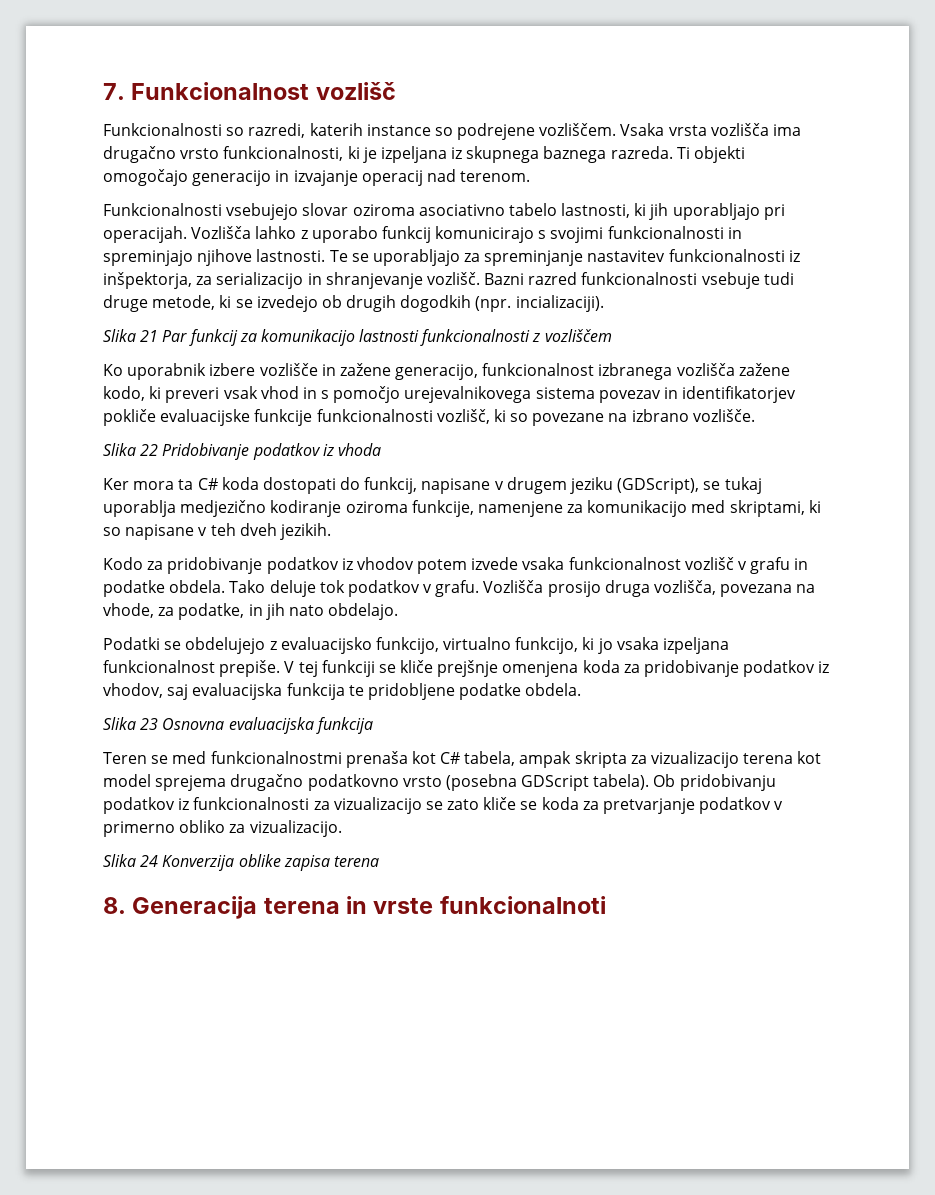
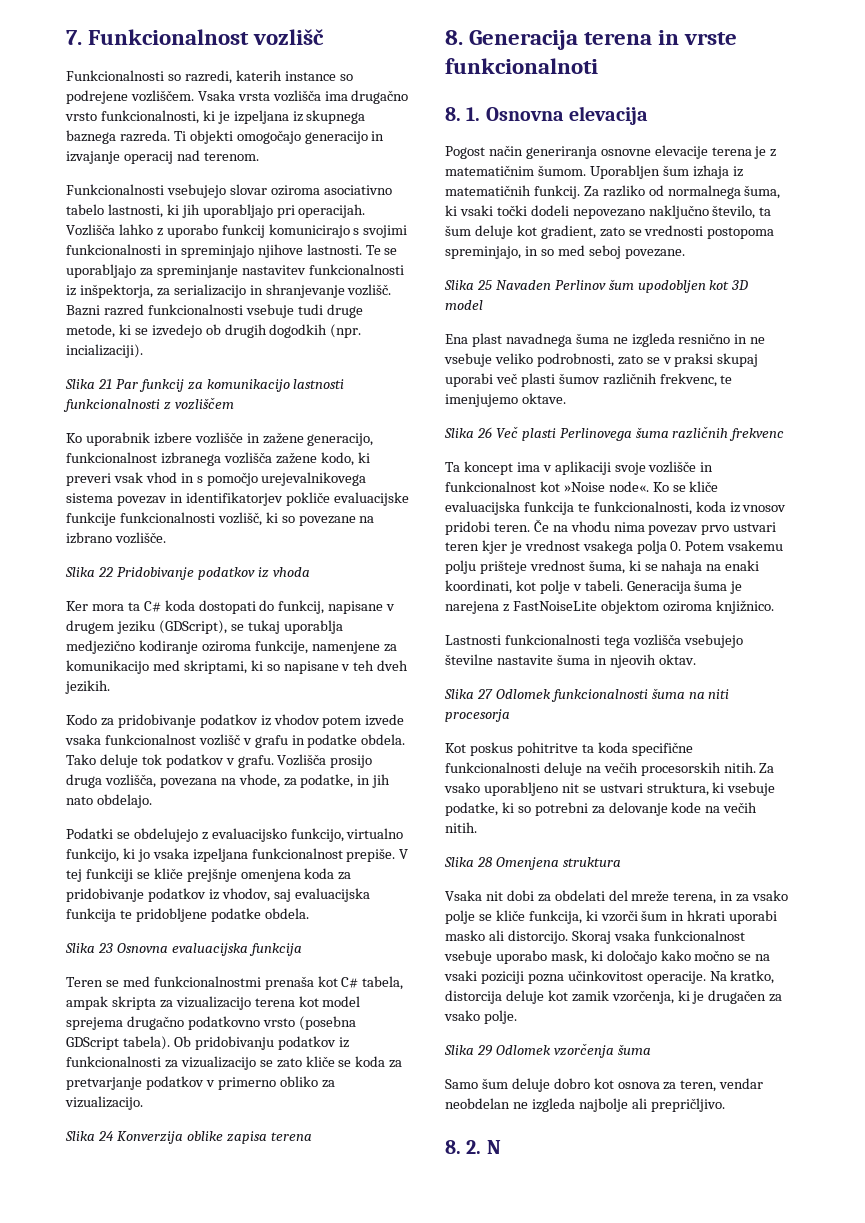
+ 8. 1. Osnovna elevacija
+ Pogost način generiranja osnovne elevacije terena je z matematičnim šumom. Uporabljen šum izhaja iz matematičnih funkcij. Za razliko od normalnega šuma, ki vsaki točki dodeli nepovezano naključno število, ta šum deluje kot gradient, zato se vrednosti postopoma spreminjajo, in so med seboj povezane.
+ Slika 25 Navaden Perlinov šum upodobljen kot 3D model
+ Ena plast navadnega šuma ne izgleda resnično in ne vsebuje veliko podrobnosti, zato se v praksi skupaj uporabi več plasti šumov različnih frekvenc, te imenjujemo oktave.
+ Slika 26 Več plasti Perlinovega šuma različnih frekvenc
+ Ta koncept ima v aplikaciji svoje vozlišče in funkcionalnost kot »Noise node«. Ko se kliče evaluacijska funkcija te funkcionalnosti, koda iz vnosov pridobi teren. Če na vhodu nima povezav prvo ustvari teren kjer je vrednost vsakega polja 0. Potem vsakemu polju prišteje vrednost šuma, ki se nahaja na enaki koordinati, kot polje v tabeli. Generacija šuma je narejena z FastNoiseLite objektom oziroma knjižnico.
+ Lastnosti funkcionalnosti tega vozlišča vsebujejo številne nastavite šuma in njeovih oktav.
+ Slika 27 Odlomek funkcionalnosti šuma na niti procesorja
+ Kot poskus pohitritve ta koda specifične funkcionalnosti deluje na večih procesorskih nitih. Za vsako uporabljeno nit se ustvari struktura, ki vsebuje podatke, ki so potrebni za delovanje kode na večih nitih.
+ Slika 28 Omenjena struktura
+ Vsaka nit dobi za obdelati del mreže terena, in za vsako polje se kliče funkcija, ki vzorči šum in hkrati uporabi masko ali distorcijo. Skoraj vsaka funkcionalnost vsebuje uporabo mask, ki določajo kako močno se na vsaki poziciji pozna učinkovitost operacije. Na kratko, distorcija deluje kot zamik vzorčenja, ki je drugačen za vsako polje.
+ Slika 29 Odlomek vzorčenja šuma
+ Samo šum deluje dobro kot osnova za teren, vendar neobdelan ne izgleda najbolje ali prepričljivo.
+ 8. 2. N

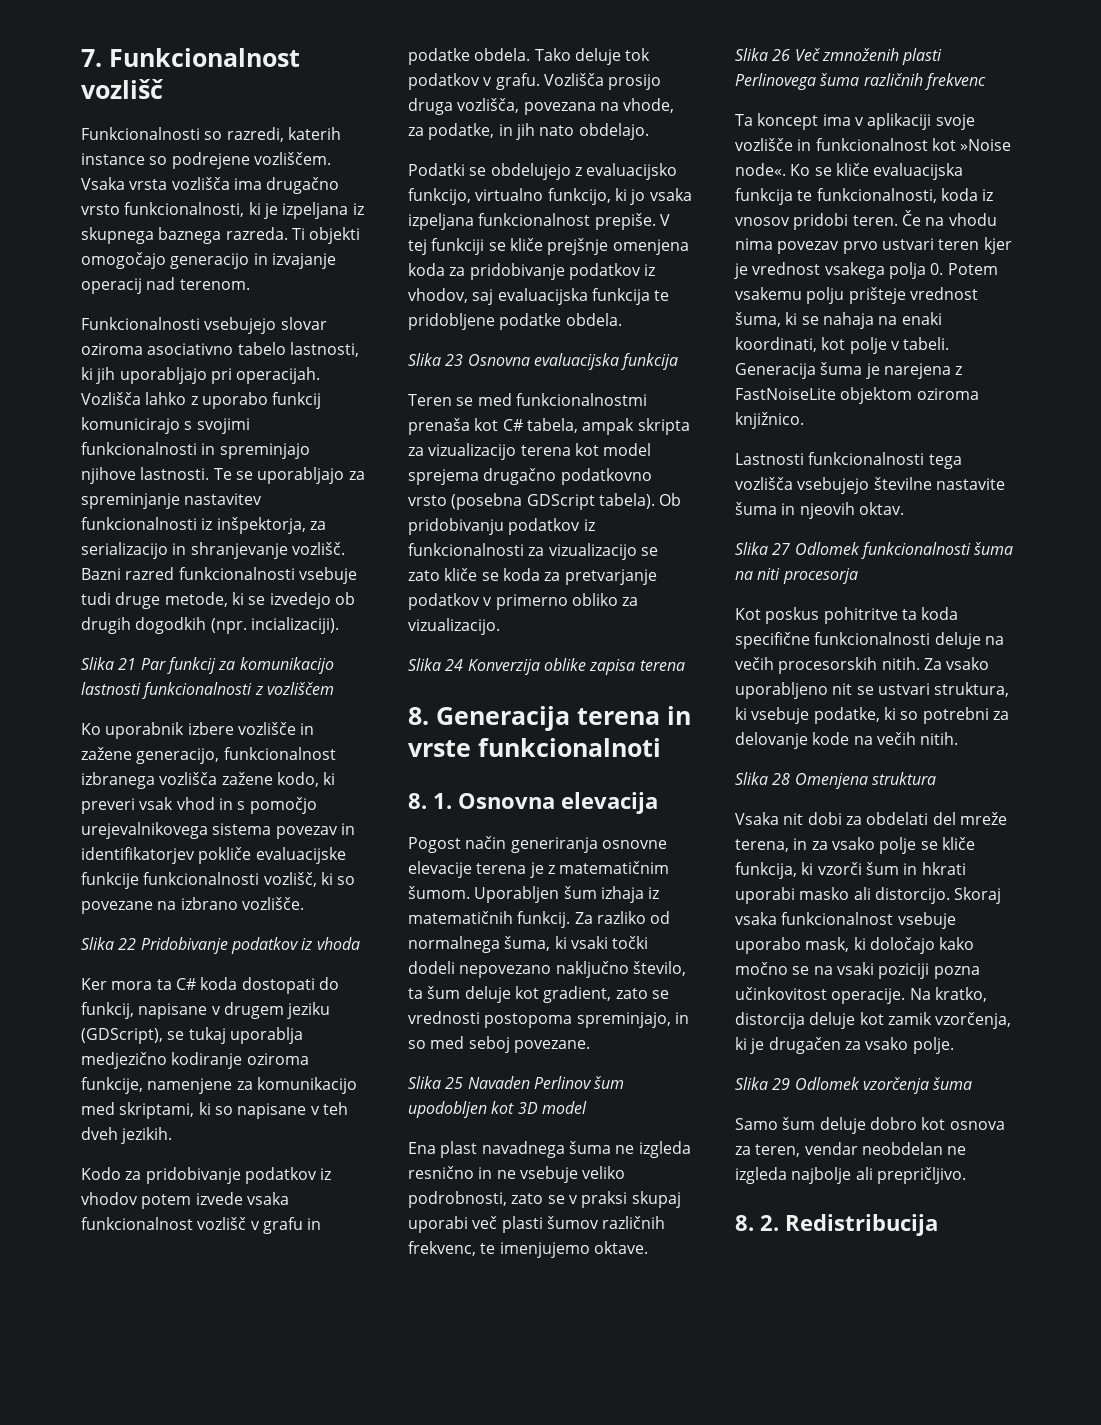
- Slika 26 Več plasti Perlinovega šuma različnih frekvenc
+ Slika 26 Več zmnoženih plasti Perlinovega šuma različnih frekvenc
- 8. 2. N
+ 8. 2. Redistribucija

